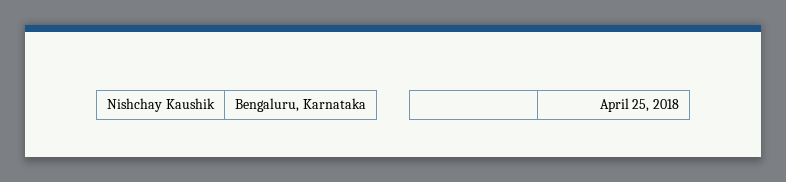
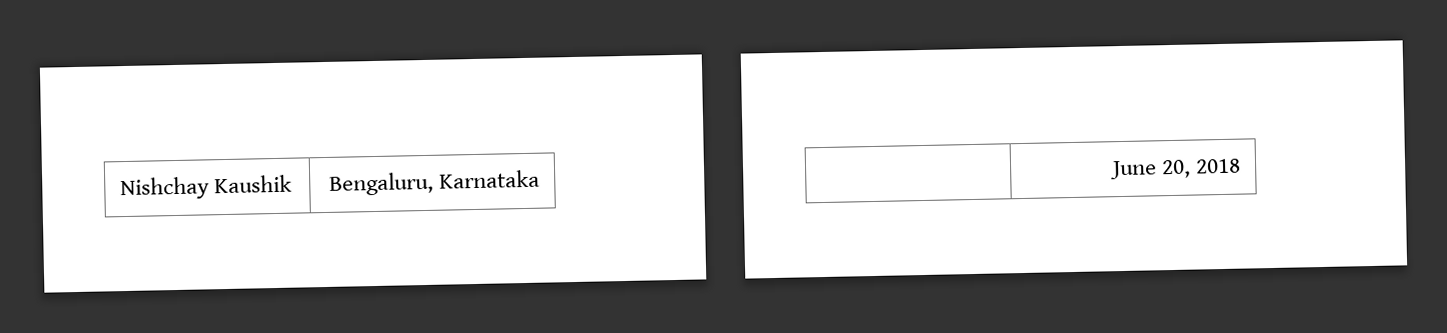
- | April 25, 2018
+ | June 20, 2018

